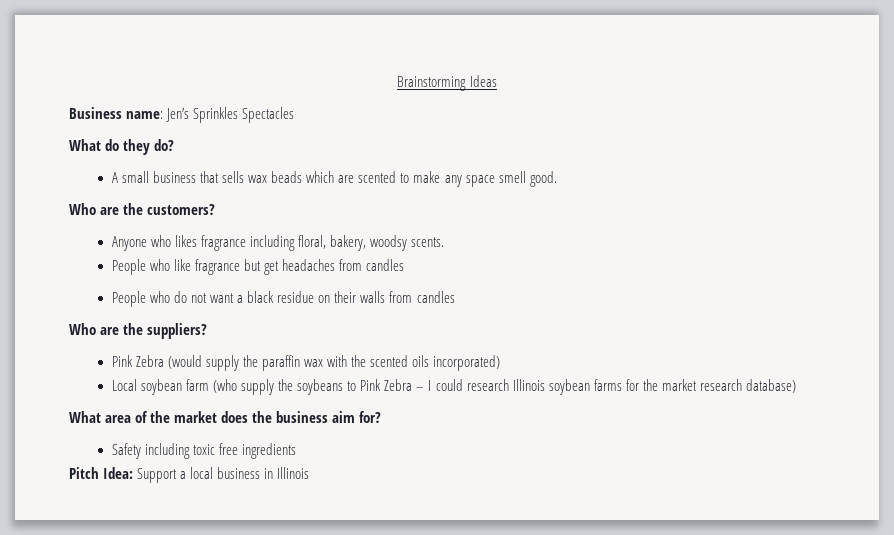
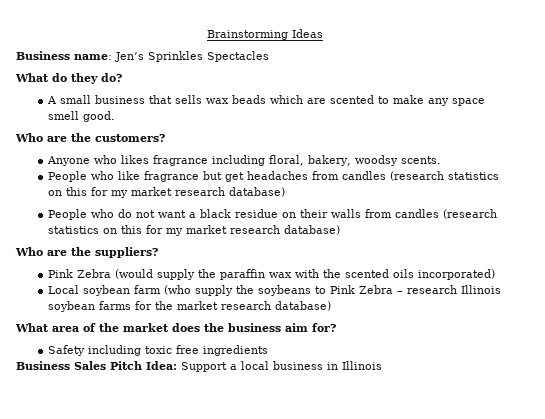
- People who like fragrance but get headaches from candles
+ People who like fragrance but get headaches from candles (research statistics on this for my market research database)
- People who do not want a black residue on their walls from candles
+ People who do not want a black residue on their walls from candles (research statistics on this for my market research database)
- Local soybean farm (who supply the soybeans to Pink Zebra – I could research Illinois soybean farms for the market research database)
+ Local soybean farm (who supply the soybeans to Pink Zebra – research Illinois soybean farms for the market research database)
- Pitch Idea: Support a local business in Illinois
+ Business Sales Pitch Idea: Support a local business in Illinois

